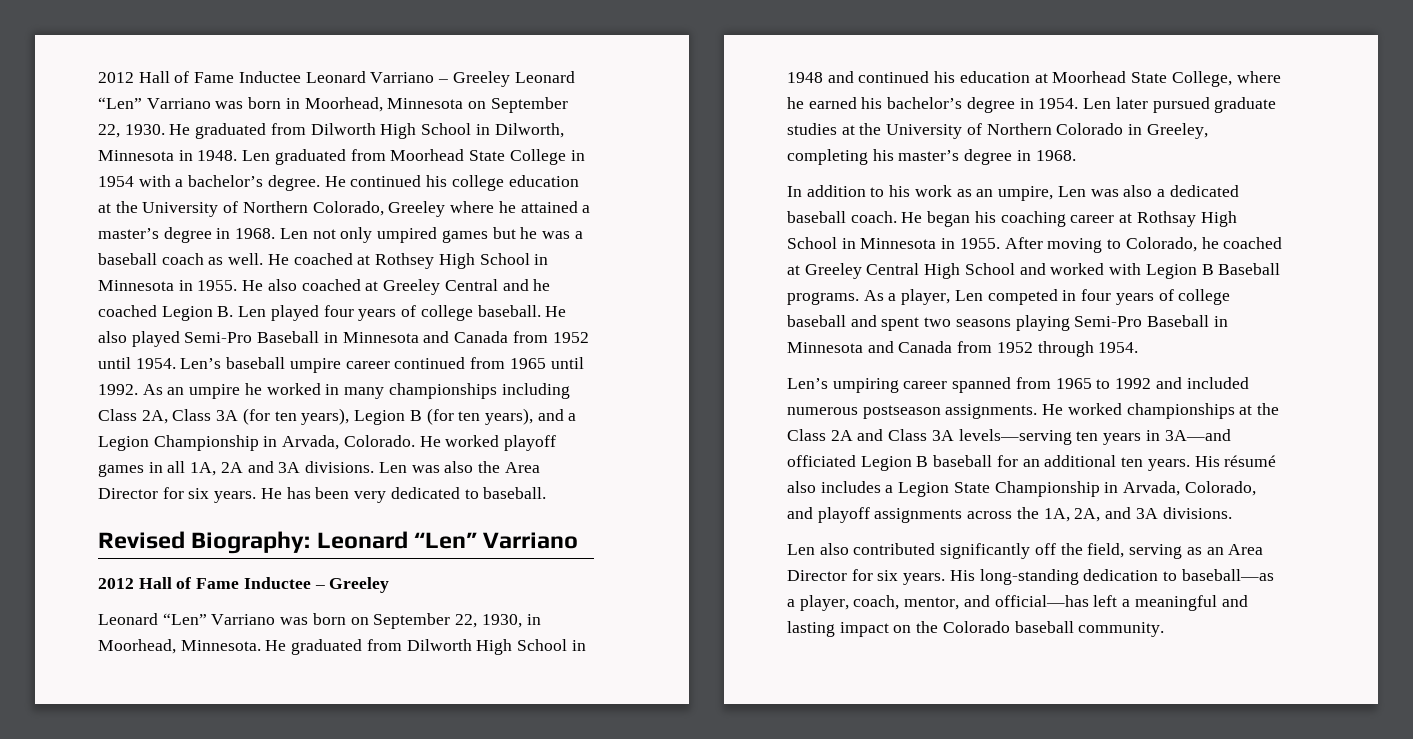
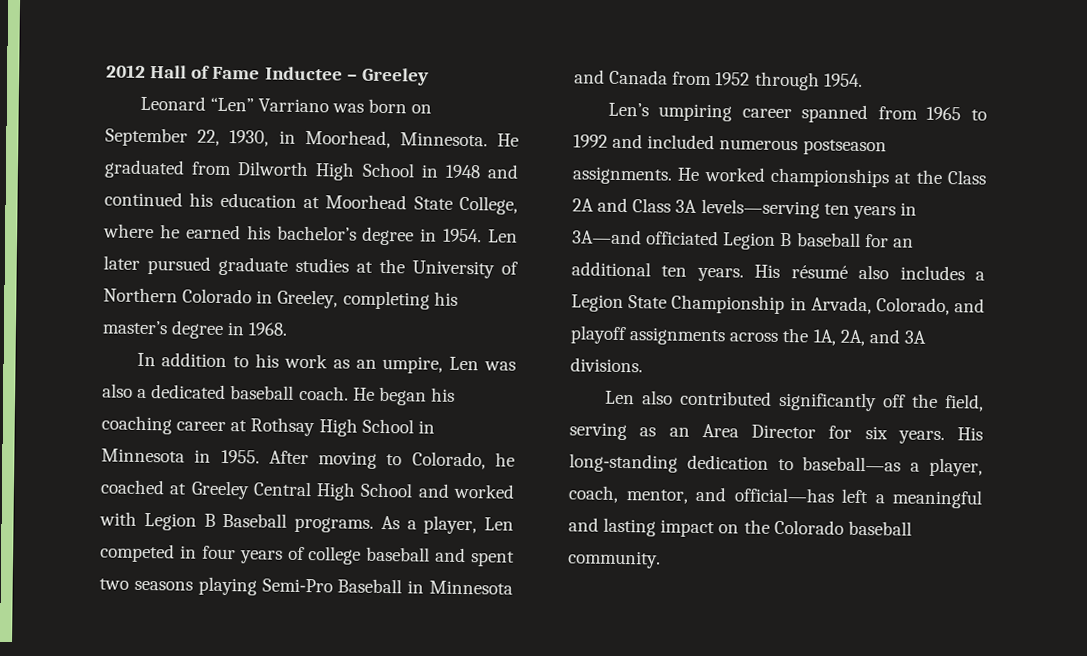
- 2012 Hall of Fame Inductee Leonard Varriano – Greeley Leonard “Len” Varriano was born in Moorhead, Minnesota on September 22, 1930. He graduated from Dilworth High School in Dilworth, Minnesota in 1948. Len graduated from Moorhead State College in 1954 with a bachelor’s degree. He continued his college education at the University of Northern Colorado, Greeley where he attained a master’s degree in 1968. Len not only umpired games but he was a baseball coach as well. He coached at Rothsey High School in Minnesota in 1955. He also coached at Greeley Central and he coached Legion B. Len played four years of college baseball. He also played Semi-Pro Baseball in Minnesota and Canada from 1952 until 1954. Len’s baseball umpire career continued from 1965 until 1992. As an umpire he worked in many championships including Class 2A, Class 3A (for ten years), Legion B (for ten years), and a Legion Championship in Arvada, Colorado. He worked playoff games in all 1A, 2A and 3A divisions. Len was also the Area Director for six years. He has been very dedicated to baseball.
- Revised Biography: Leonard “Len” Varriano

